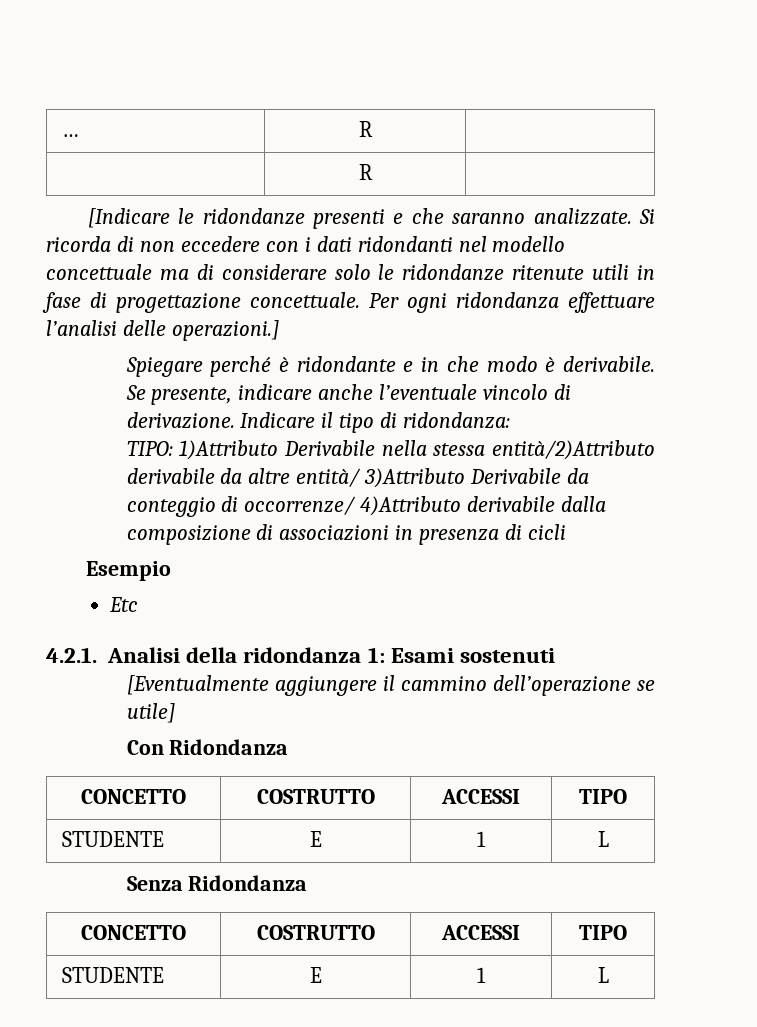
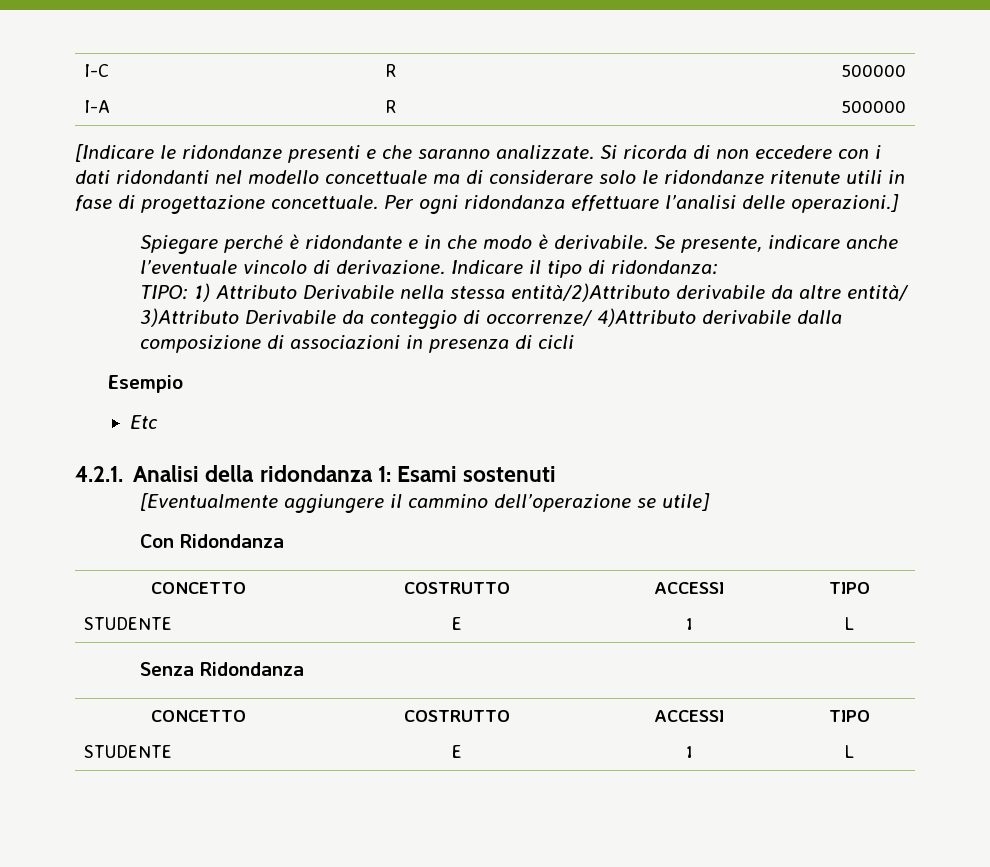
- … | R |
- | R |
+ I-C | R | 500000
+ I-A | R | 500000
- TIPO: 1)Attributo Derivabile nella stessa entità/2)Attributo derivabile da altre entità/ 3)Attributo Derivabile da conteggio di occorrenze/ 4)Attributo derivabile dalla composizione di associazioni in presenza di cicli
+ TIPO: 1) Attributo Derivabile nella stessa entità/2)Attributo derivabile da altre entità/ 3)Attributo Derivabile da conteggio di occorrenze/ 4)Attributo derivabile dalla composizione di associazioni in presenza di cicli

